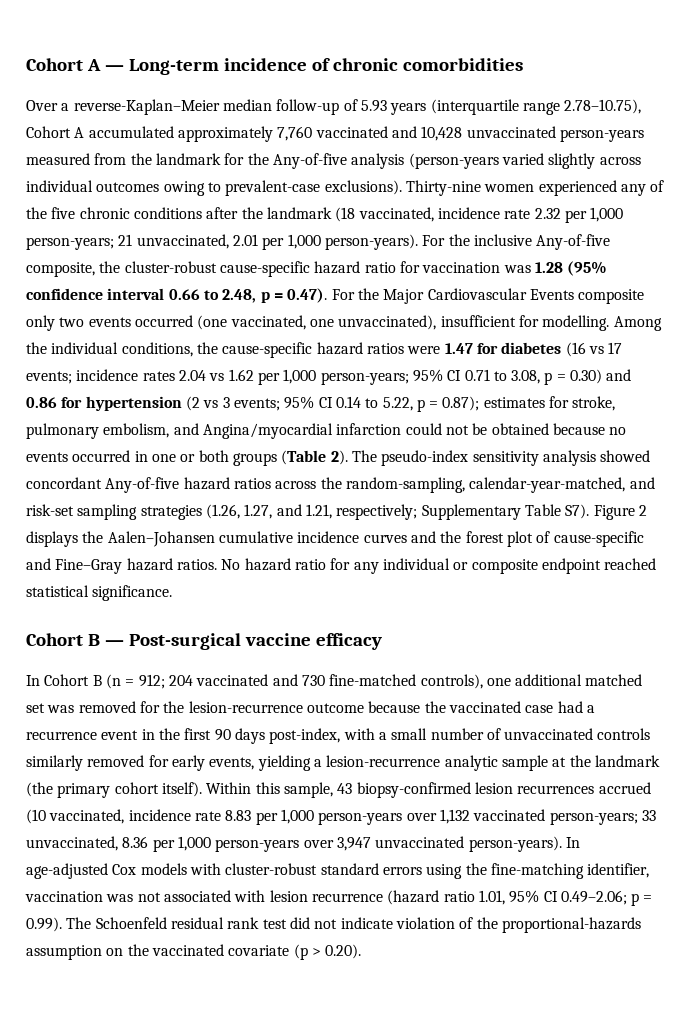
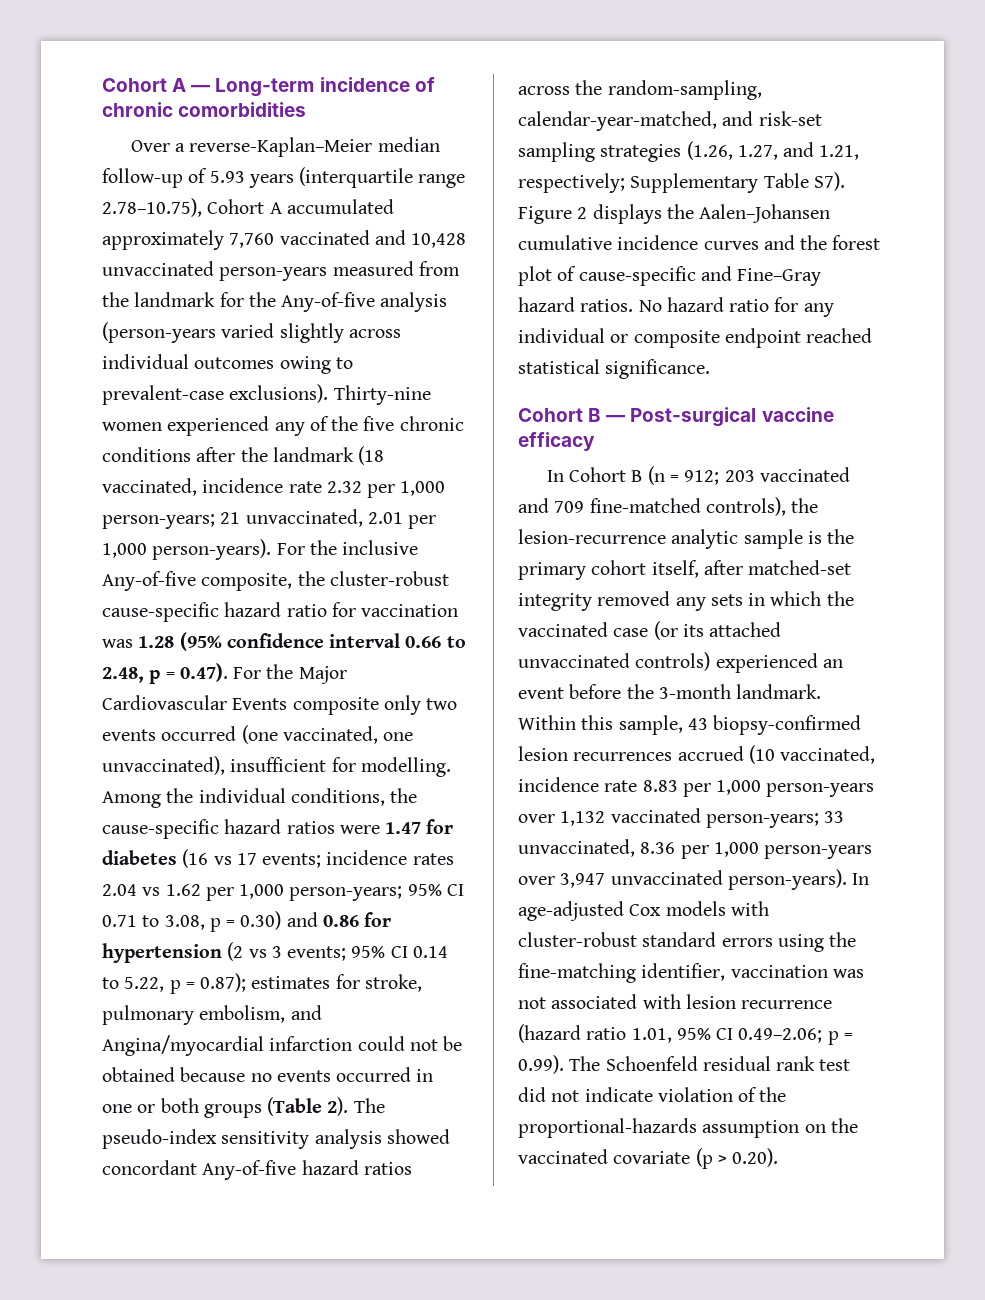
- In Cohort B (n = 912; 204 vaccinated and 730 fine-matched controls), one additional matched set was removed for the lesion-recurrence outcome because the vaccinated case had a recurrence event in the first 90 days post-index, with a small number of unvaccinated controls similarly removed for early events, yielding a lesion-recurrence analytic sample at the landmark (the primary cohort itself).
+ In Cohort B (n = 912; 203 vaccinated and 709 fine-matched controls), the lesion-recurrence analytic sample is the primary cohort itself, after matched-set integrity removed any sets in which the vaccinated case (or its attached unvaccinated controls) experienced an event before the 3-month landmark.

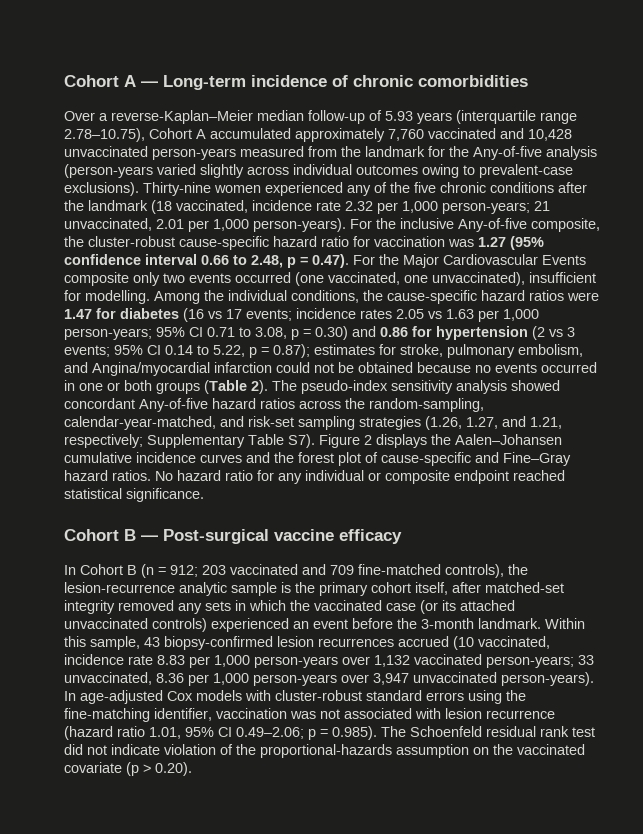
- For the inclusive Any-of-five composite, the cluster-robust cause-specific hazard ratio for vaccination was 1.28 (95% confidence interval 0.66 to 2.48, p = 0.47). For the Major Cardiovascular Events composite only two events occurred (one vaccinated, one unvaccinated), insufficient for modelling.
+ For the inclusive Any-of-five composite, the cluster-robust cause-specific hazard ratio for vaccination was 1.27 (95% confidence interval 0.66 to 2.48, p = 0.47). For the Major Cardiovascular Events composite only two events occurred (one vaccinated, one unvaccinated), insufficient for modelling.
- incidence rates 2.04 vs 1.62 per 1,000 person-years;
+ incidence rates 2.05 vs 1.63 per 1,000 person-years;
- In age-adjusted Cox models with cluster-robust standard errors using the fine-matching identifier, vaccination was not associated with lesion recurrence (hazard ratio 1.01, 95% CI 0.49–2.06; p = 0.99). The Schoenfeld residual rank test did not indicate violation of the proportional-hazards assumption on the vaccinated covariate (p > 0.20).
+ In age-adjusted Cox models with cluster-robust standard errors using the fine-matching identifier, vaccination was not associated with lesion recurrence (hazard ratio 1.01, 95% CI 0.49–2.06; p = 0.985). The Schoenfeld residual rank test did not indicate violation of the proportional-hazards assumption on the vaccinated covariate (p > 0.20).

